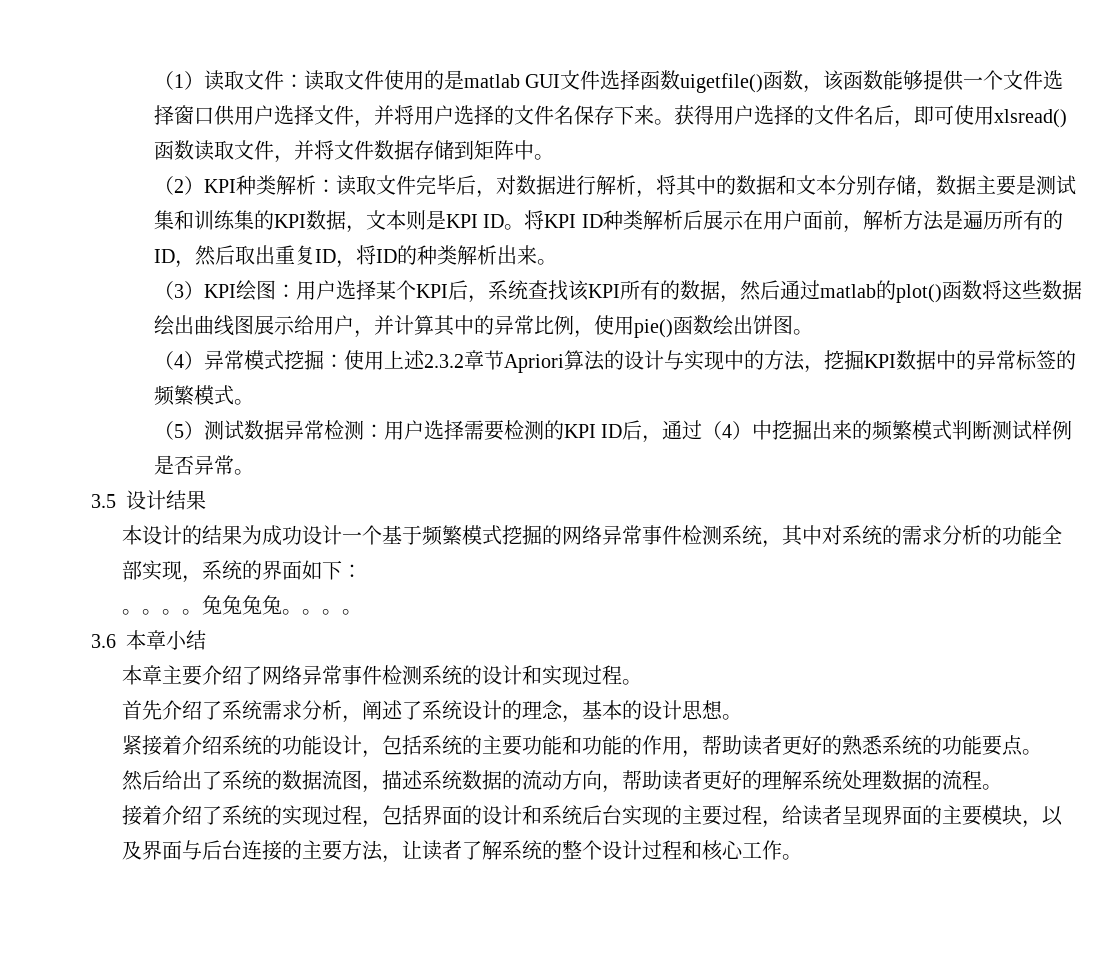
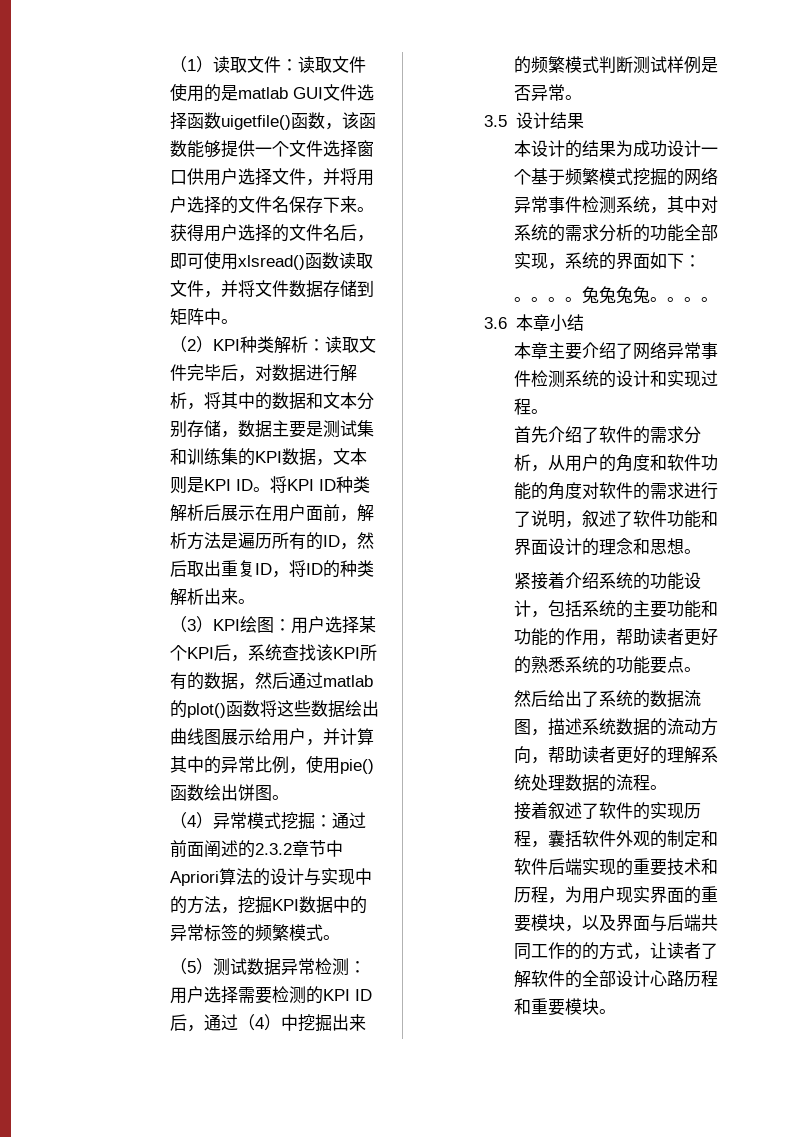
- （4）异常模式挖掘：使用上述2.3.2章节Apriori算法的设计与实现中的方法，挖掘KPI数据中的异常标签的频繁模式。
+ （4）异常模式挖掘：通过前面阐述的2.3.2章节中Apriori算法的设计与实现中的方法，挖掘KPI数据中的异常标签的频繁模式。
- 首先介绍了系统需求分析，阐述了系统设计的理念，基本的设计思想。
+ 首先介绍了软件的需求分析，从用户的角度和软件功能的角度对软件的需求进行了说明，叙述了软件功能和界面设计的理念和思想。
- 接着介绍了系统的实现过程，包括界面的设计和系统后台实现的主要过程，给读者呈现界面的主要模块，以及界面与后台连接的主要方法，让读者了解系统的整个设计过程和核心工作。
+ 接着叙述了软件的实现历程，囊括软件外观的制定和软件后端实现的重要技术和历程，为用户现实界面的重要模块，以及界面与后端共同工作的的方式，让读者了解软件的全部设计心路历程和重要模块。

